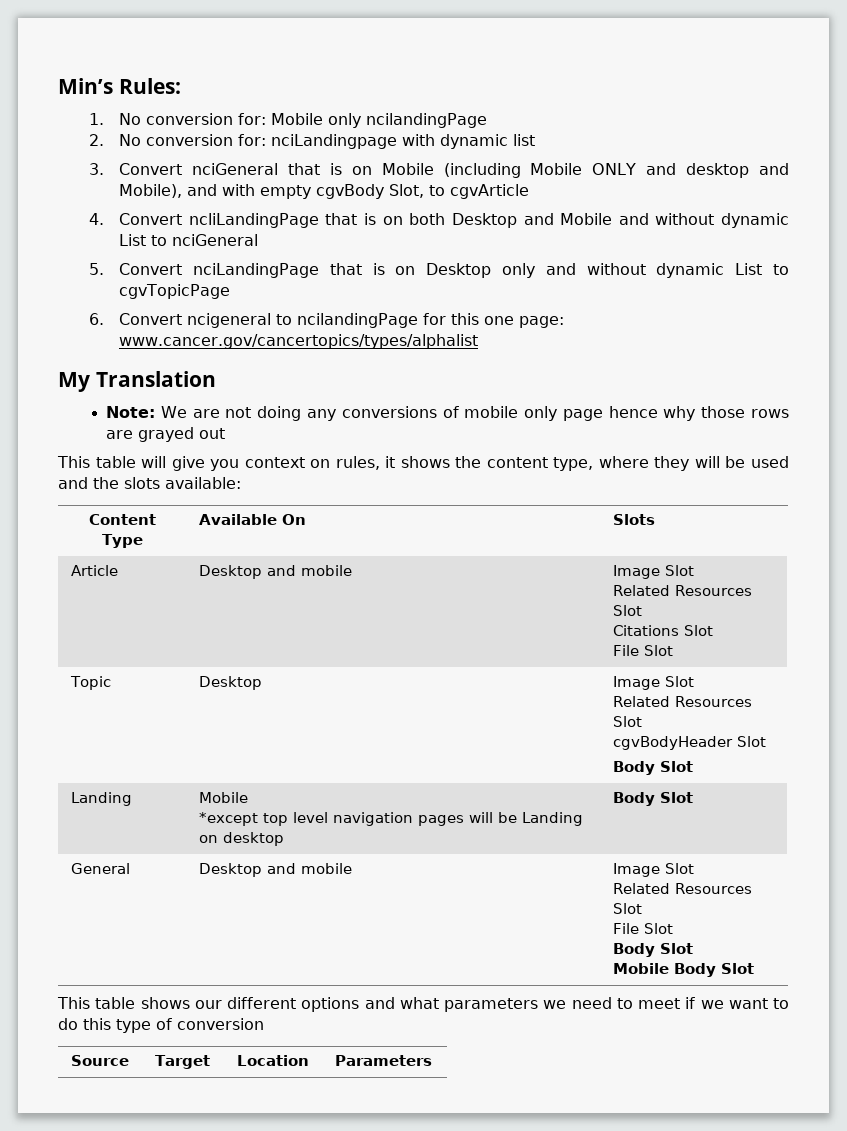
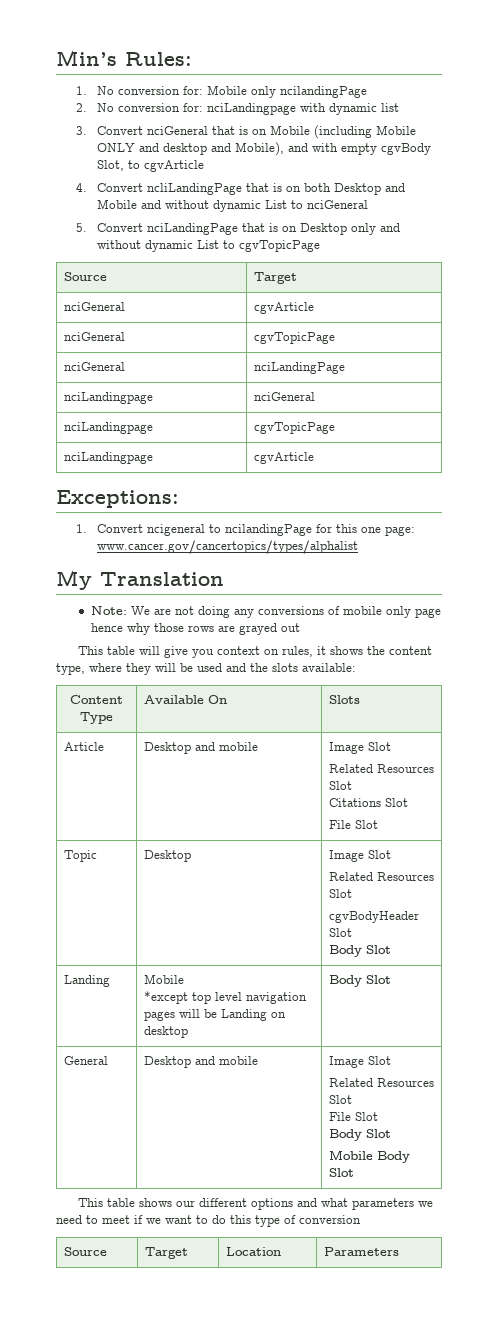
  5. Convert nciLandingPage that is on Desktop only and without dynamic List to cgvTopicPage
- 6. Convert ncigeneral to ncilandingPage for this one page: www.cancer.gov/cancertopics/types/alphalist
+ Source | Target
+ nciGeneral | cgvArticle
+ nciGeneral | cgvTopicPage
+ nciGeneral | nciLandingPage
+ nciLandingpage | nciGeneral
+ nciLandingpage | cgvTopicPage
+ nciLandingpage | cgvArticle
+ Exceptions:
+ 1. Convert ncigeneral to ncilandingPage for this one page: www.cancer.gov/cancertopics/types/alphalist

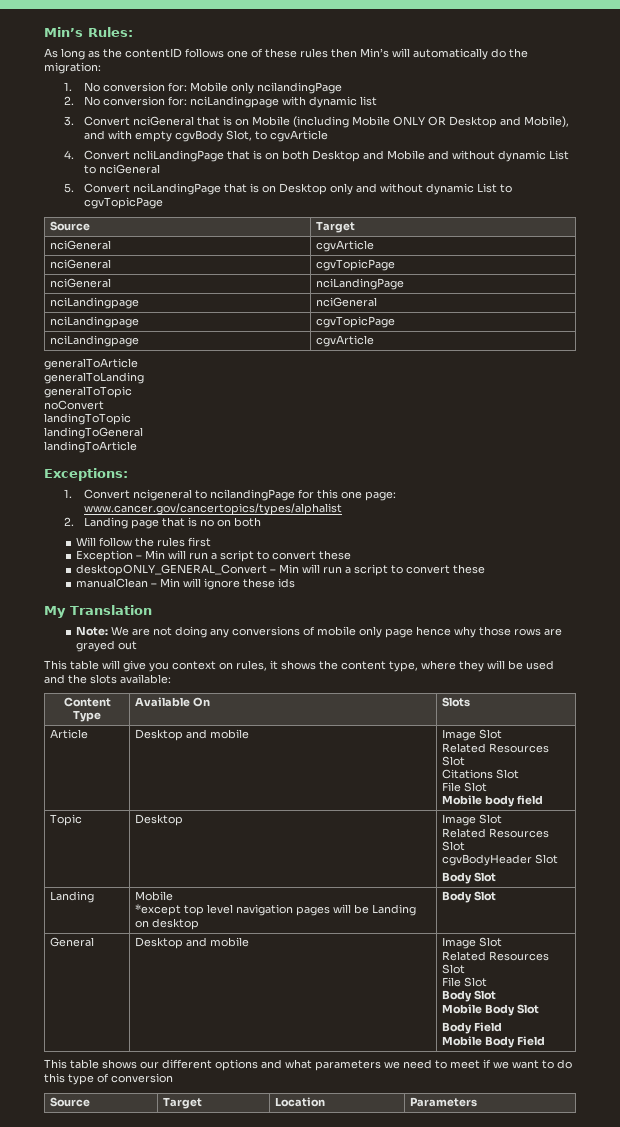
+ As long as the contentID follows one of these rules then Min’s will automatically do the migration:
- 3. Convert nciGeneral that is on Mobile (including Mobile ONLY and desktop and Mobile), and with empty cgvBody Slot, to cgvArticle
+ 3. Convert nciGeneral that is on Mobile (including Mobile ONLY OR Desktop and Mobile), and with empty cgvBody Slot, to cgvArticle
+ generalToArticle
+ generalToLanding
+ generalToTopic
+ noConvert
+ landingToTopic
+ landingToGeneral
+ landingToArticle
+ 2. Landing page that is no on both
+ Will follow the rules first
+ Exception – Min will run a script to convert these
+ desktopONLY_GENERAL_Convert – Min will run a script to convert these
+ manualClean – Min will ignore these ids
  Article | Desktop and mobile | Image Slot
  Related Resources Slot
  Citations Slot
  File Slot
+ Mobile body field
  General | Desktop and mobile | Image Slot
  Related Resources Slot
  File Slot
  Body Slot
  Mobile Body Slot
+ Body Field
+ Mobile Body Field

